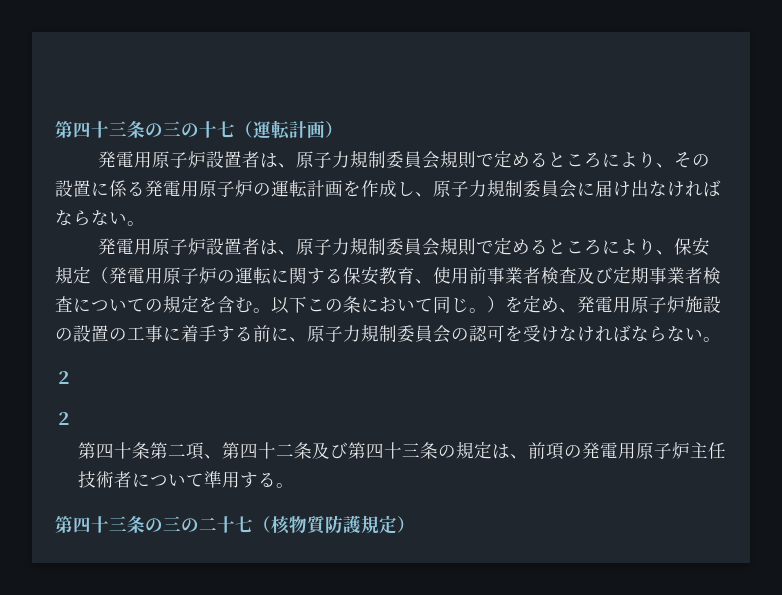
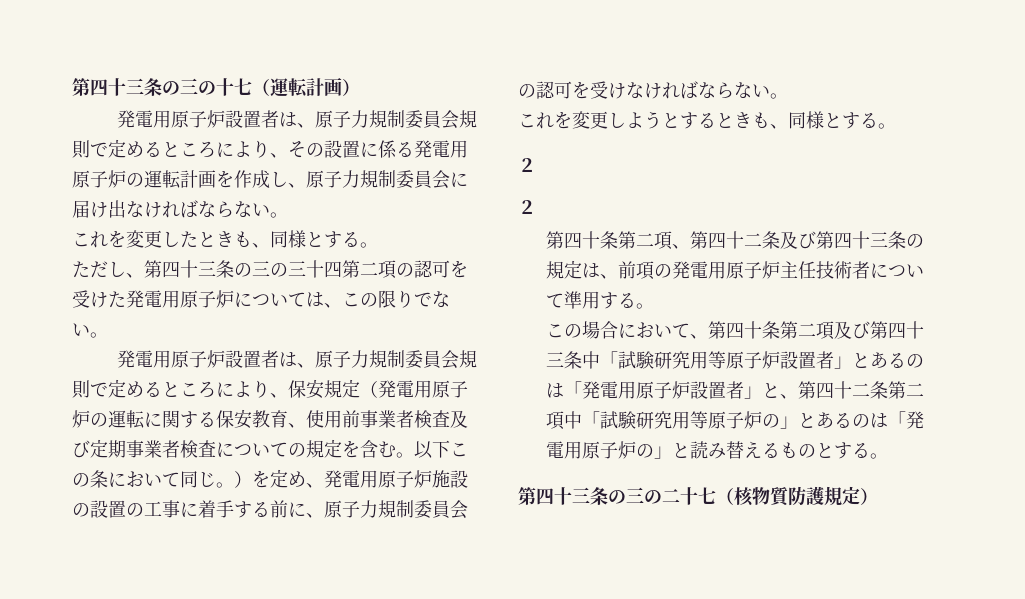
+ これを変更したときも、同様とする。
+ ただし、第四十三条の三の三十四第二項の認可を受けた発電用原子炉については、この限りでない。
+ これを変更しようとするときも、同様とする。
+ この場合において、第四十条第二項及び第四十三条中「試験研究用等原子炉設置者」とあるのは「発電用原子炉設置者」と、第四十二条第二項中「試験研究用等原子炉の」とあるのは「発電用原子炉の」と読み替えるものとする。

